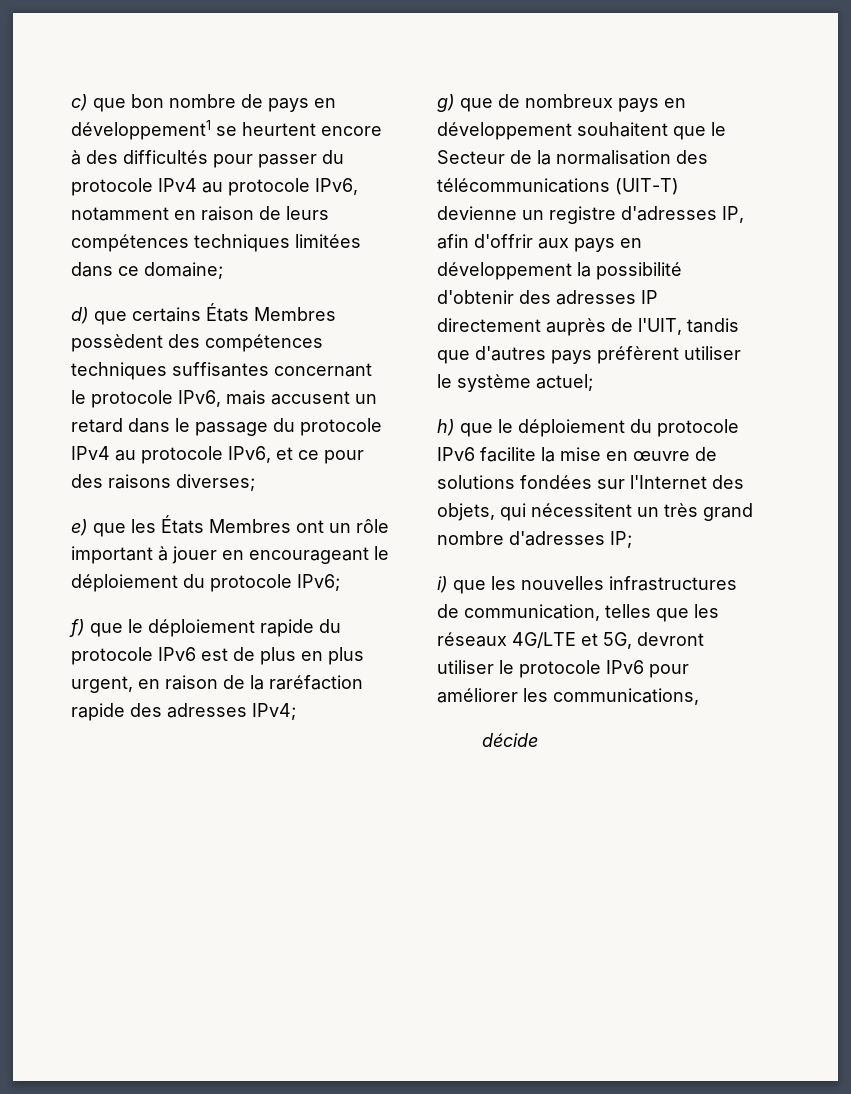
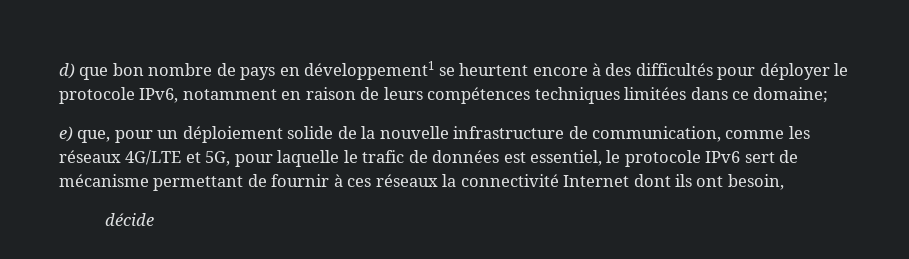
- c) que bon nombre de pays en développement1 se heurtent encore à des difficultés pour passer du protocole IPv4 au protocole IPv6, notamment en raison de leurs compétences techniques limitées dans ce domaine;
+ d) que bon nombre de pays en développement1 se heurtent encore à des difficultés pour déployer le protocole IPv6, notamment en raison de leurs compétences techniques limitées dans ce domaine;
- d) que certains États Membres possèdent des compétences techniques suffisantes concernant le protocole IPv6, mais accusent un retard dans le passage du protocole IPv4 au protocole IPv6, et ce pour des raisons diverses;
- e) que les États Membres ont un rôle important à jouer en encourageant le déploiement du protocole IPv6;
- f) que le déploiement rapide du protocole IPv6 est de plus en plus urgent, en raison de la raréfaction rapide des adresses IPv4;
- g) que de nombreux pays en développement souhaitent que le Secteur de la normalisation des télécommunications (UIT-T) devienne un registre d'adresses IP, afin d'offrir aux pays en développement la possibilité d'obtenir des adresses IP directement auprès de l'UIT, tandis que d'autres pays préfèrent utiliser le système actuel;
- h) que le déploiement du protocole IPv6 facilite la mise en œuvre de solutions fondées sur l'Internet des objets, qui nécessitent un très grand nombre d'adresses IP;
- i) que les nouvelles infrastructures de communication, telles que les réseaux 4G/LTE et 5G, devront utiliser le protocole IPv6 pour améliorer les communications,
+ e) que, pour un déploiement solide de la nouvelle infrastructure de communication, comme les réseaux 4G/LTE et 5G, pour laquelle le trafic de données est essentiel, le protocole IPv6 sert de mécanisme permettant de fournir à ces réseaux la connectivité Internet dont ils ont besoin,

